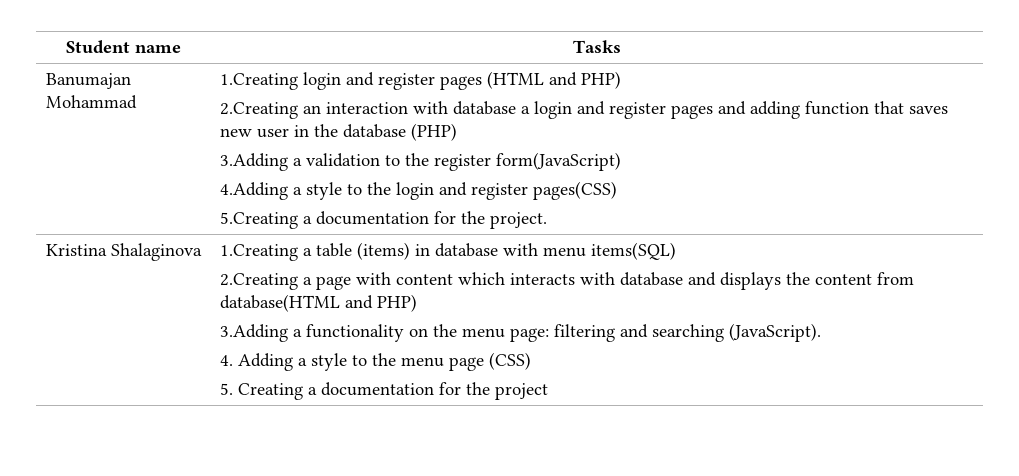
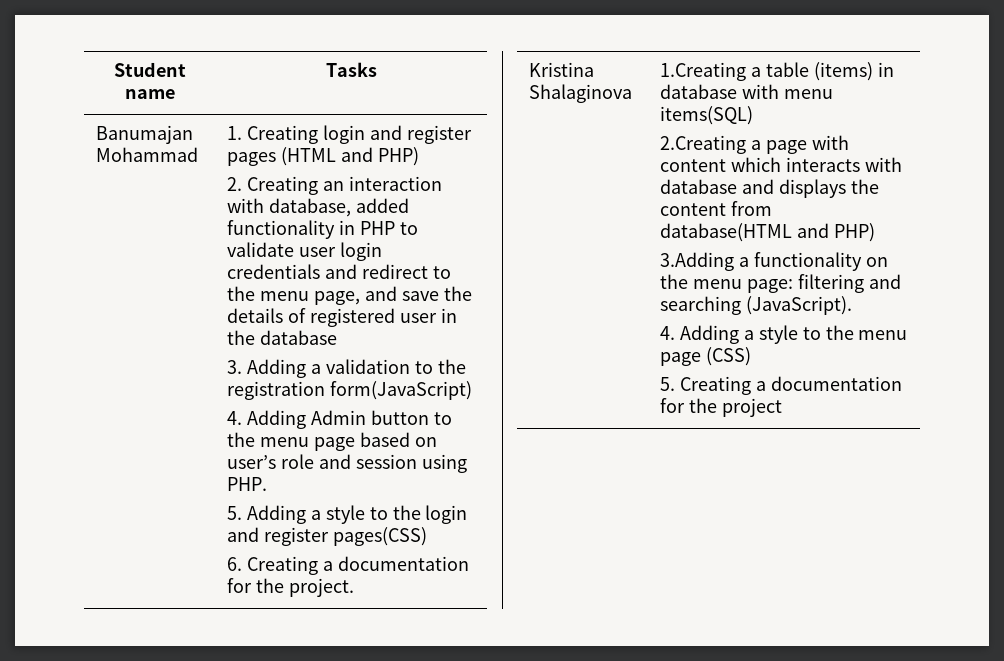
- 1.Creating login and register pages (HTML and PHP)
+ 1. Creating login and register pages (HTML and PHP)
- 2.Creating an interaction with database a login and register pages and adding function that saves new user in the database (PHP)
- 3.Adding a validation to the register form(JavaScript)
+ 2. Creating an interaction with database, added functionality in PHP to validate user login credentials and redirect to the menu page, and save the details of registered user in the database
+ 3. Adding a validation to the registration form(JavaScript)
- 4.Adding a style to the login and register pages(CSS)
+ 4. Adding Admin button to the menu page based on user’s role and session using PHP.
+ 5. Adding a style to the login and register pages(CSS)
- 5.Creating a documentation for the project.
+ 6. Creating a documentation for the project.

